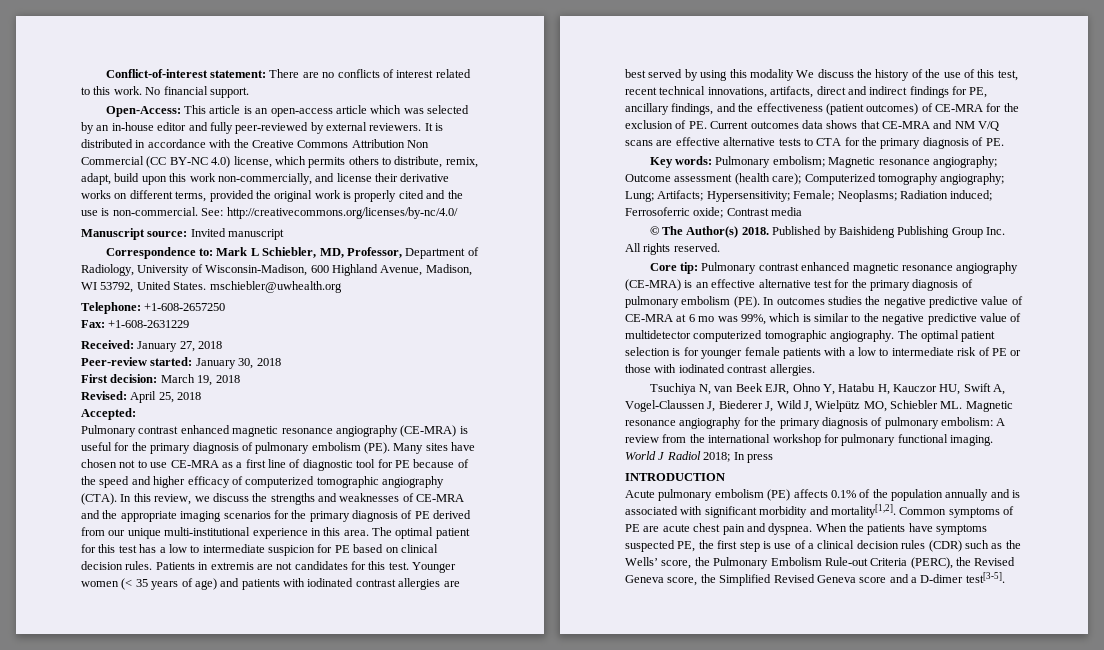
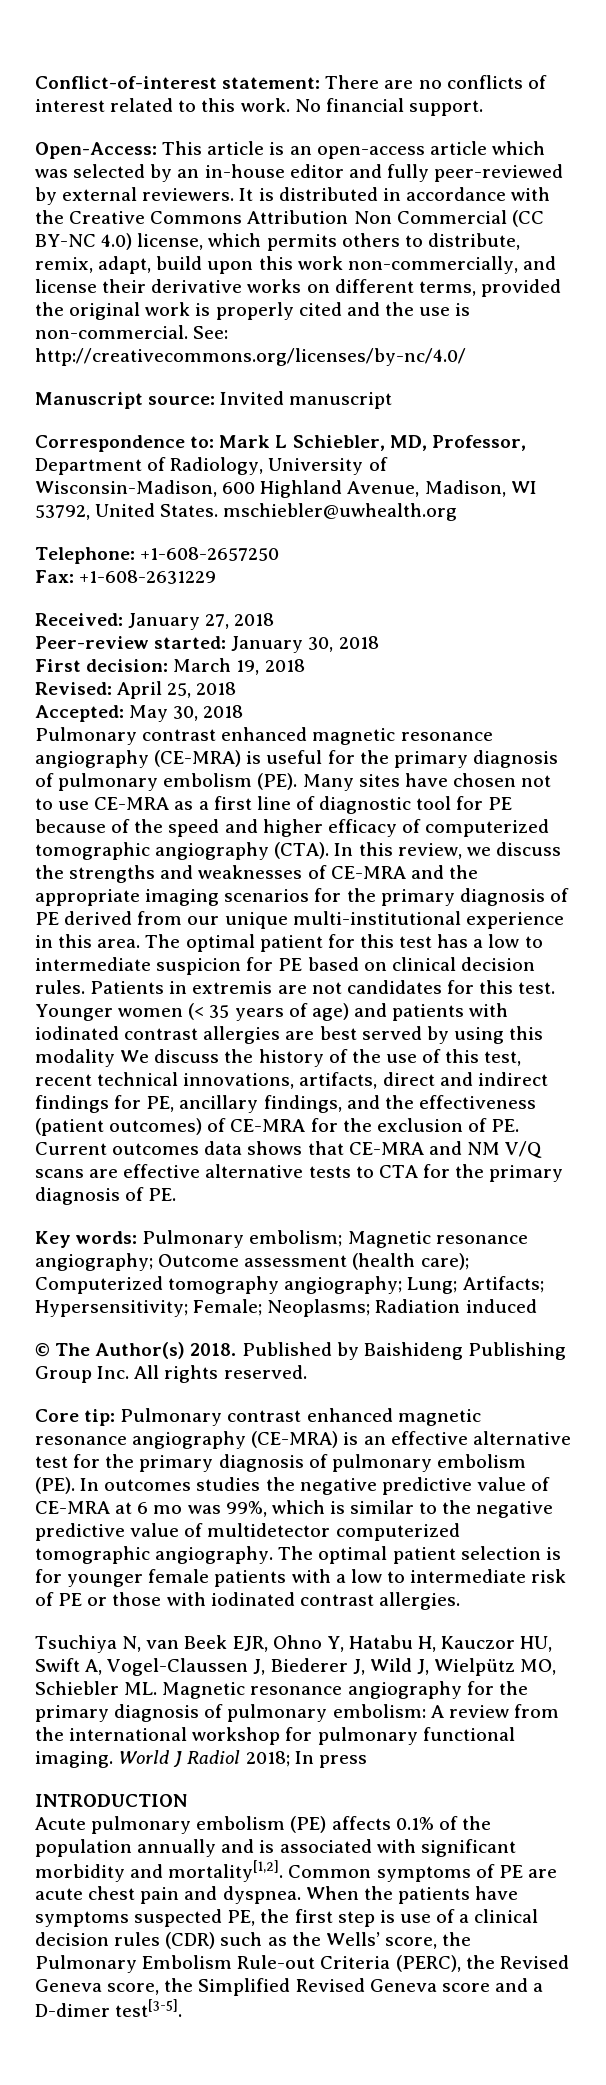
- Accepted:
+ Accepted: May 30, 2018
- Key words: Pulmonary embolism; Magnetic resonance angiography; Outcome assessment (health care); Computerized tomography angiography; Lung; Artifacts; Hypersensitivity; Female; Neoplasms; Radiation induced; Ferrosoferric oxide; Contrast media
+ Key words: Pulmonary embolism; Magnetic resonance angiography; Outcome assessment (health care); Computerized tomography angiography; Lung; Artifacts; Hypersensitivity; Female; Neoplasms; Radiation induced

